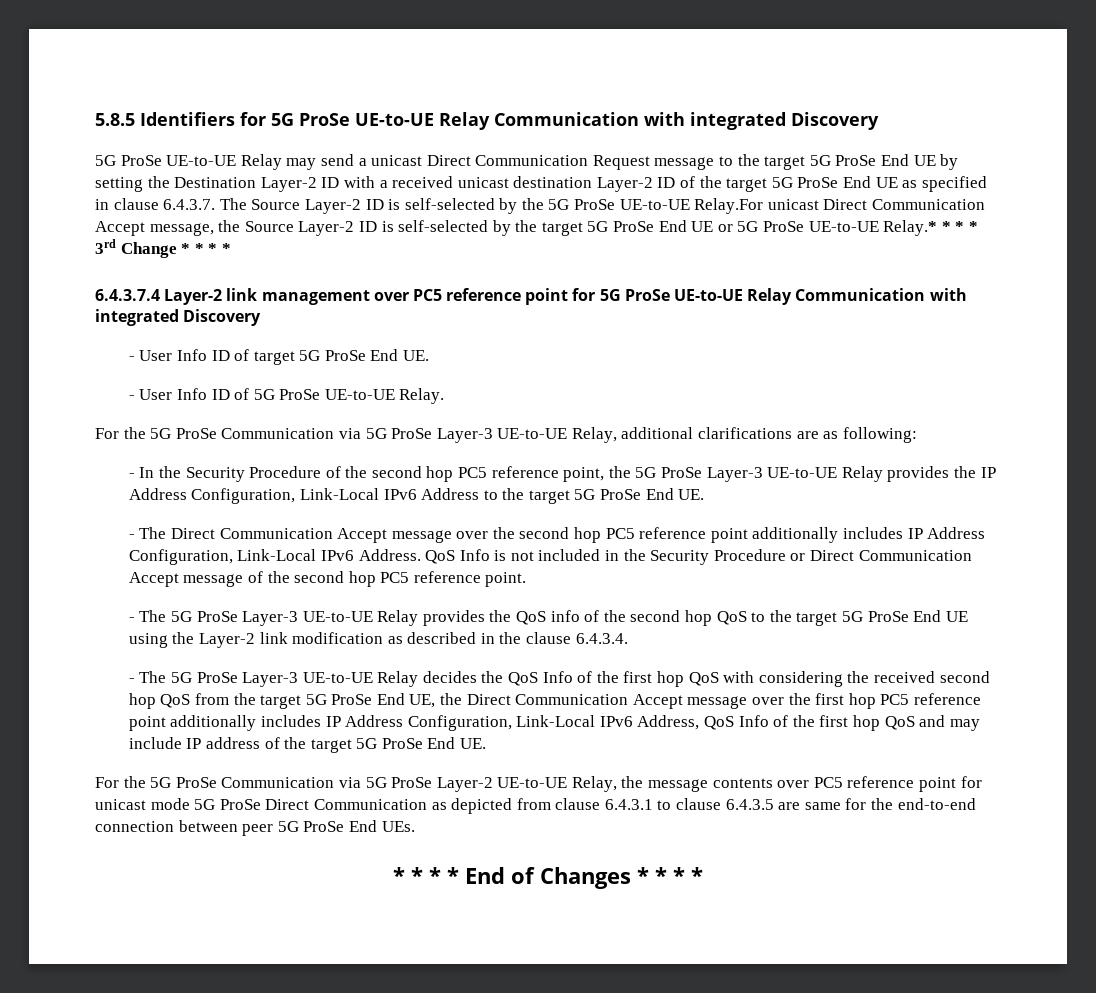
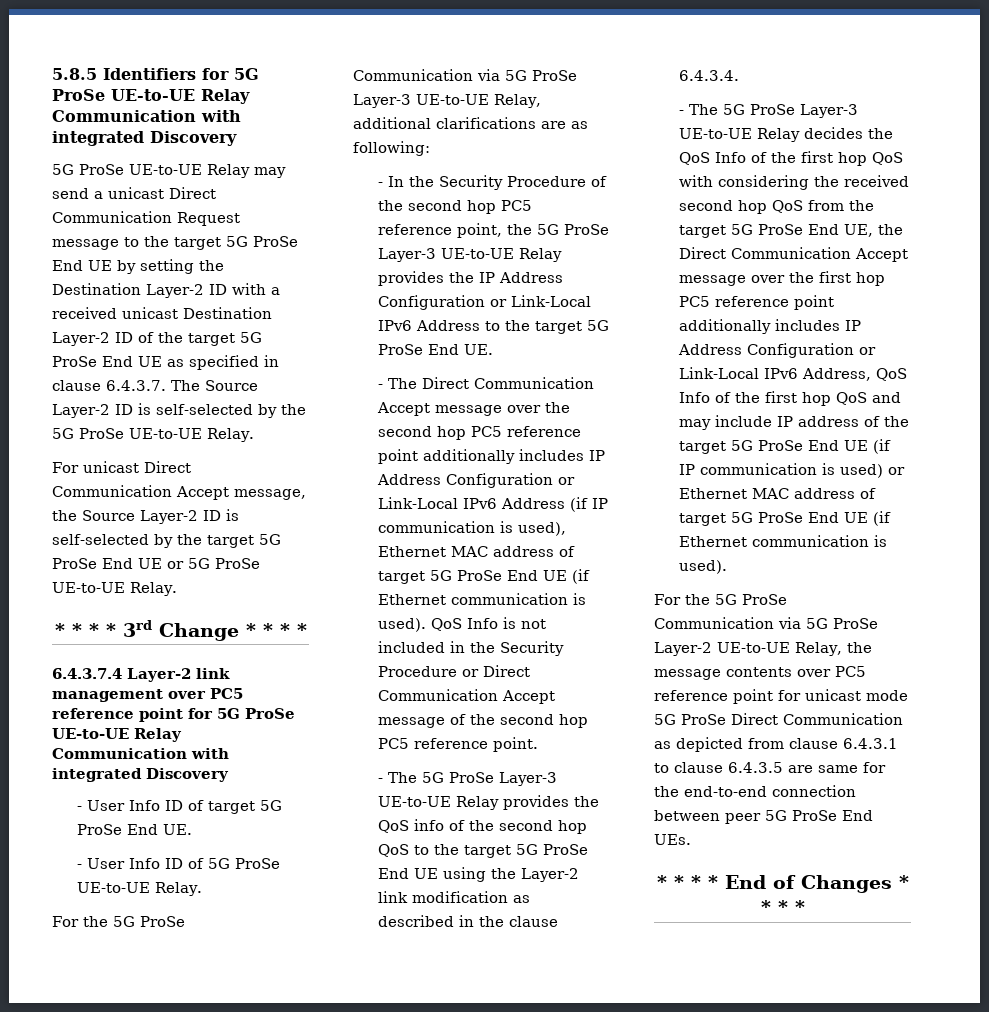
- 5G ProSe UE-to-UE Relay may send a unicast Direct Communication Request message to the target 5G ProSe End UE by setting the Destination Layer-2 ID with a received unicast destination Layer-2 ID of the target 5G ProSe End UE as specified in clause 6.4.3.7. The Source Layer-2 ID is self-selected by the 5G ProSe UE-to-UE Relay.For unicast Direct Communication Accept message, the Source Layer-2 ID is self-selected by the target 5G ProSe End UE or 5G ProSe UE-to-UE Relay.* * * * 3rd Change * * * *
+ 5G ProSe UE-to-UE Relay may send a unicast Direct Communication Request message to the target 5G ProSe End UE by setting the Destination Layer-2 ID with a received unicast Destination Layer-2 ID of the target 5G ProSe End UE as specified in clause 6.4.3.7. The Source Layer-2 ID is self-selected by the 5G ProSe UE-to-UE Relay.
+ For unicast Direct Communication Accept message, the Source Layer-2 ID is self-selected by the target 5G ProSe End UE or 5G ProSe UE-to-UE Relay.
+ * * * * 3rd Change * * * *
- - In the Security Procedure of the second hop PC5 reference point, the 5G ProSe Layer-3 UE-to-UE Relay provides the IP Address Configuration, Link-Local IPv6 Address to the target 5G ProSe End UE.
+ - In the Security Procedure of the second hop PC5 reference point, the 5G ProSe Layer-3 UE-to-UE Relay provides the IP Address Configuration or Link-Local IPv6 Address to the target 5G ProSe End UE.
- - The Direct Communication Accept message over the second hop PC5 reference point additionally includes IP Address Configuration, Link-Local IPv6 Address.
+ - The Direct Communication Accept message over the second hop PC5 reference point additionally includes IP Address Configuration or Link-Local IPv6 Address (if IP communication is used), Ethernet MAC address of target 5G ProSe End UE (if Ethernet communication is used).
- - The 5G ProSe Layer-3 UE-to-UE Relay decides the QoS Info of the first hop QoS with considering the received second hop QoS from the target 5G ProSe End UE, the Direct Communication Accept message over the first hop PC5 reference point additionally includes IP Address Configuration, Link-Local IPv6 Address, QoS Info of the first hop QoS and may include IP address of the target 5G ProSe End UE.
+ - The 5G ProSe Layer-3 UE-to-UE Relay decides the QoS Info of the first hop QoS with considering the received second hop QoS from the target 5G ProSe End UE, the Direct Communication Accept message over the first hop PC5 reference point additionally includes IP Address Configuration or Link-Local IPv6 Address, QoS Info of the first hop QoS and may include IP address of the target 5G ProSe End UE (if IP communication is used) or Ethernet MAC address of target 5G ProSe End UE (if Ethernet communication is used).

